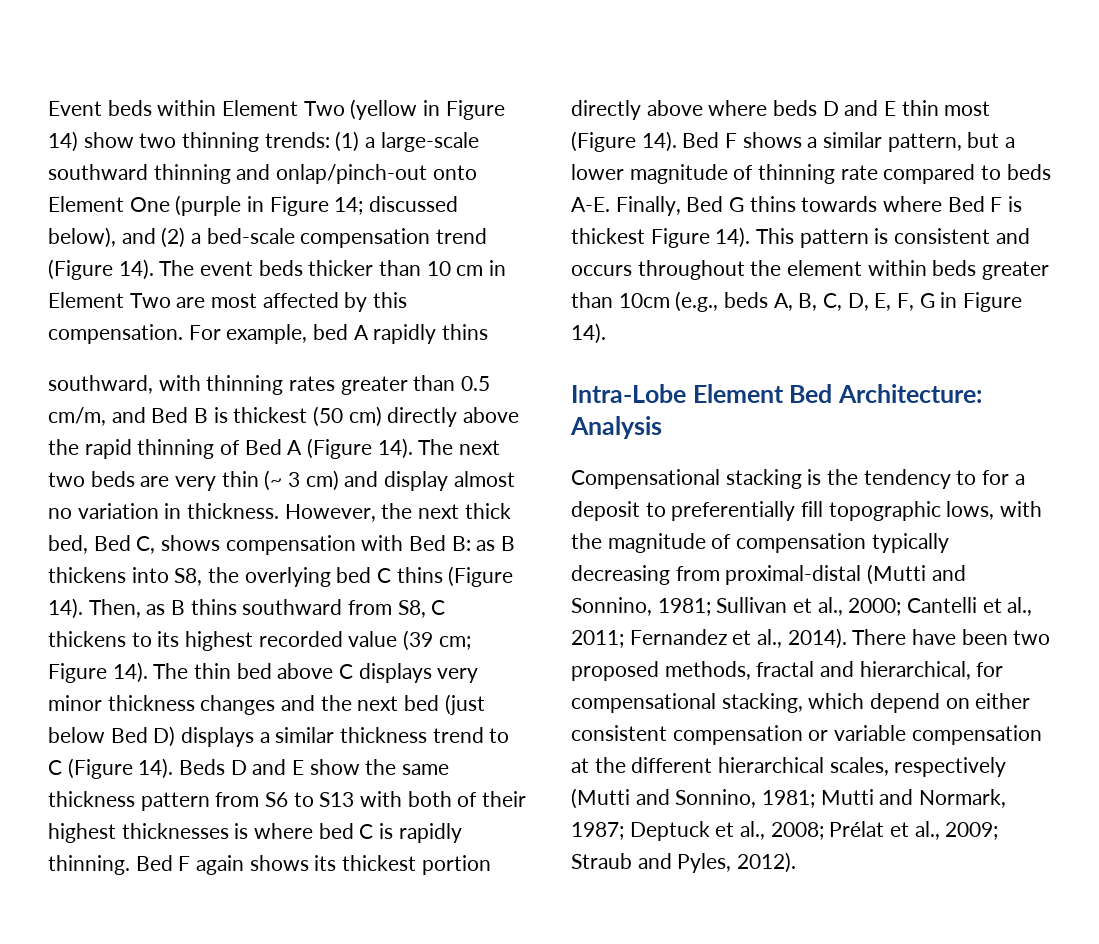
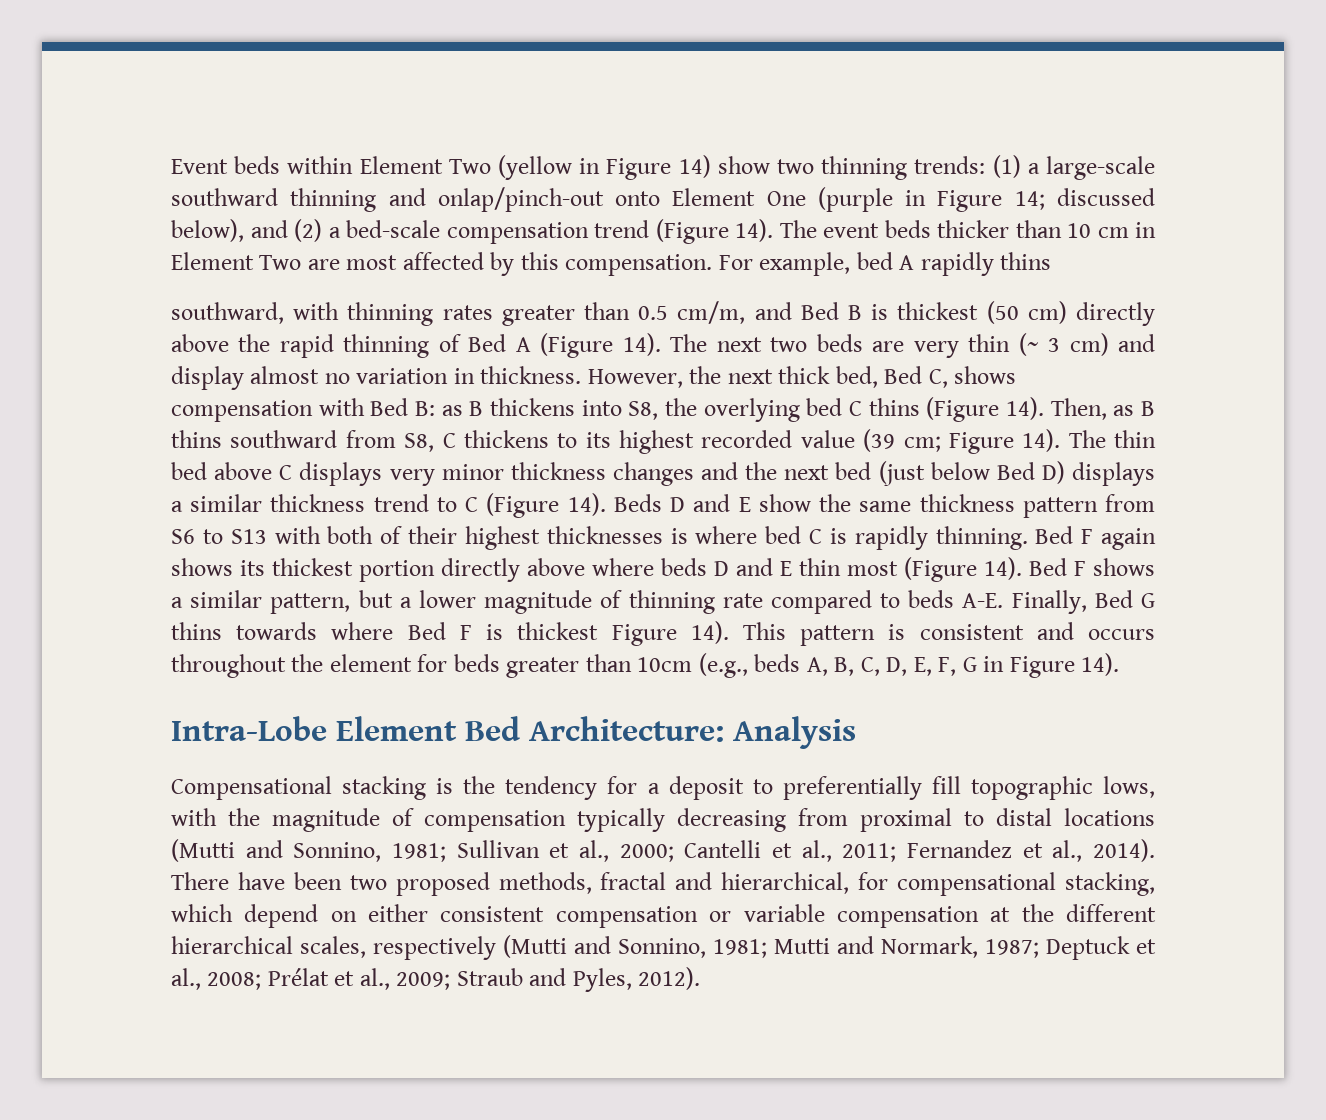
- This pattern is consistent and occurs throughout the element within beds greater than 10cm (e.g., beds A, B, C, D, E, F, G in Figure 14).
+ This pattern is consistent and occurs throughout the element for beds greater than 10cm (e.g., beds A, B, C, D, E, F, G in Figure 14).
- Compensational stacking is the tendency to for a deposit to preferentially fill topographic lows, with the magnitude of compensation typically decreasing from proximal-distal (Mutti and Sonnino, 1981; Sullivan et al., 2000; Cantelli et al., 2011; Fernandez et al., 2014).
+ Compensational stacking is the tendency for a deposit to preferentially fill topographic lows, with the magnitude of compensation typically decreasing from proximal to distal locations (Mutti and Sonnino, 1981; Sullivan et al., 2000; Cantelli et al., 2011; Fernandez et al., 2014).

